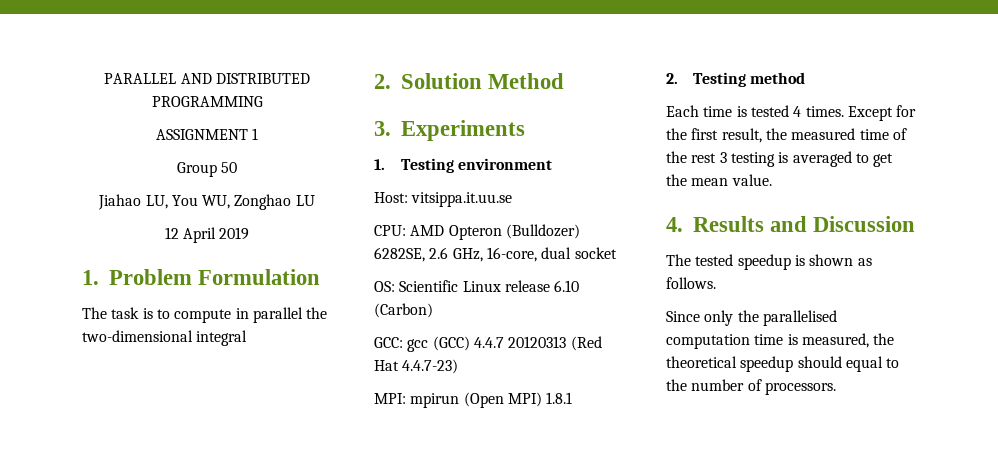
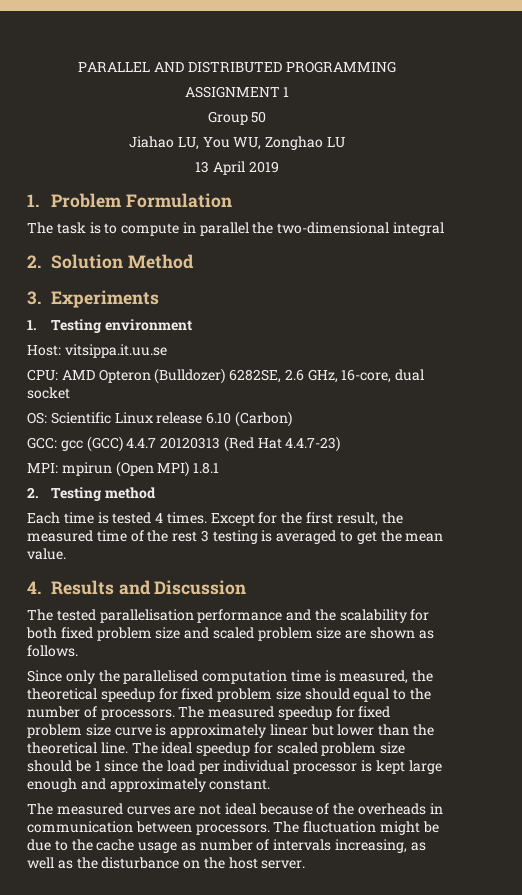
- 12 April 2019
+ 13 April 2019
- The tested speedup is shown as follows.
+ The tested parallelisation performance and the scalability for both fixed problem size and scaled problem size are shown as follows.
- Since only the parallelised computation time is measured, the theoretical speedup should equal to the number of processors.
+ Since only the parallelised computation time is measured, the theoretical speedup for fixed problem size should equal to the number of processors.
+ The measured speedup for fixed problem size curve is approximately linear but lower than the theoretical line. The ideal speedup for scaled problem size should be 1 since the load per individual processor is kept large enough and approximately constant.
+ The measured curves are not ideal because of the overheads in communication between processors. The fluctuation might be due to the cache usage as number of intervals increasing, as well as the disturbance on the host server.

